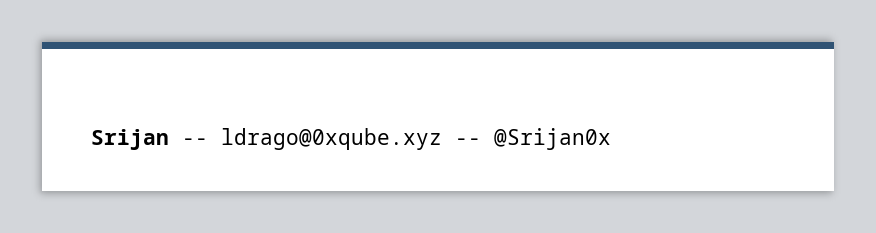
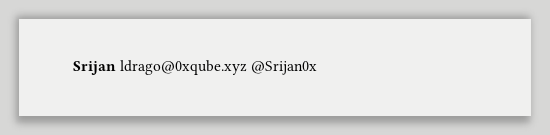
- Srijan -- ldrago@0xqube.xyz -- @Srijan0x
+ Srijan ldrago@0xqube.xyz @Srijan0x

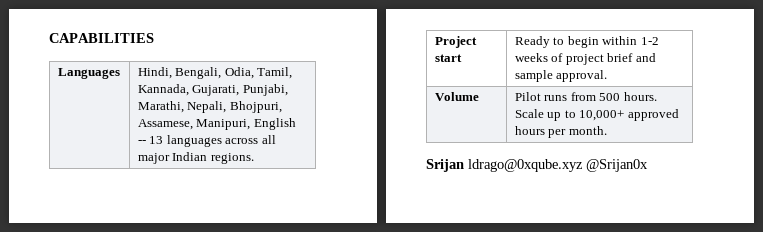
+ CAPABILITIES
+ Languages | Hindi, Bengali, Odia, Tamil, Kannada, Gujarati, Punjabi, Marathi, Nepali, Bhojpuri, Assamese, Manipuri, English -- 13 languages across all major Indian regions.
+ Project start | Ready to begin within 1-2 weeks of project brief and sample approval.
+ Volume | Pilot runs from 500 hours. Scale up to 10,000+ approved hours per month.

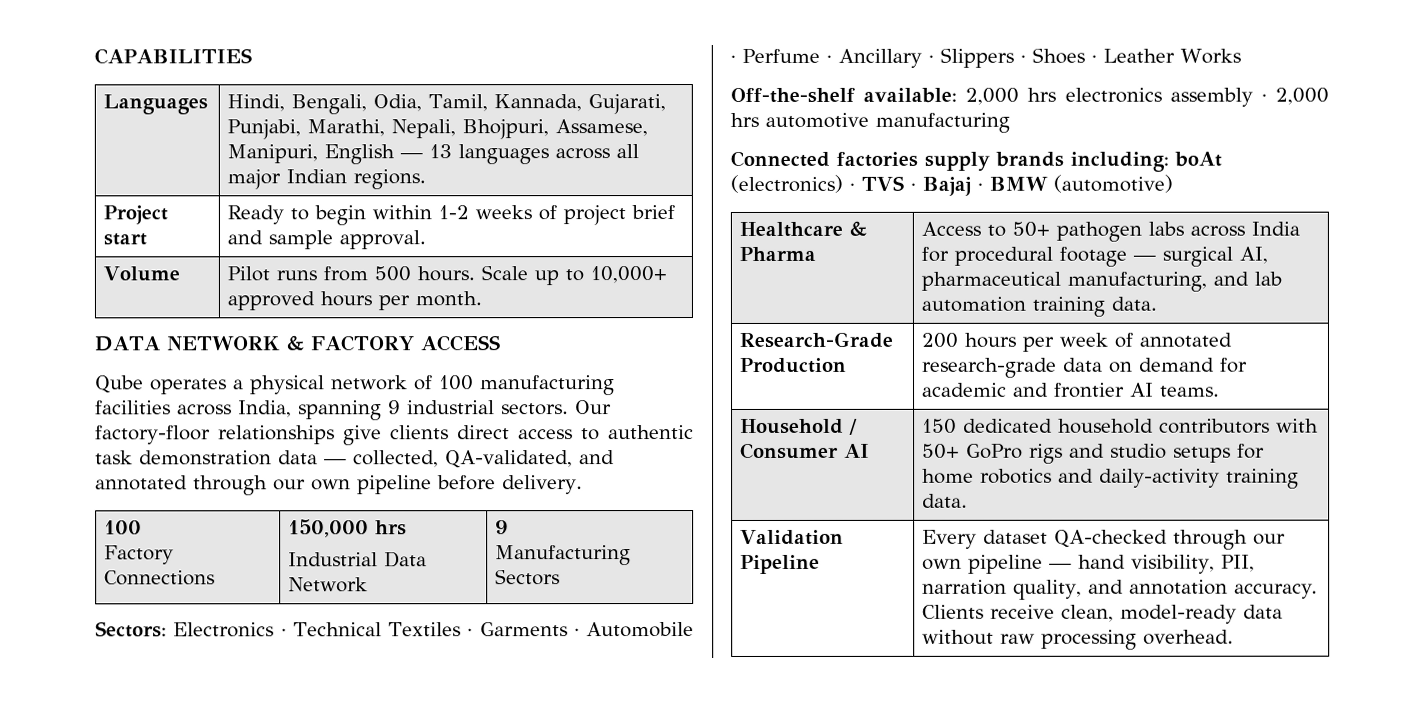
- Languages | Hindi, Bengali, Odia, Tamil, Kannada, Gujarati, Punjabi, Marathi, Nepali, Bhojpuri, Assamese, Manipuri, English -- 13 languages across all major Indian regions.
+ Languages | Hindi, Bengali, Odia, Tamil, Kannada, Gujarati, Punjabi, Marathi, Nepali, Bhojpuri, Assamese, Manipuri, English — 13 languages across all major Indian regions.
- Srijan ldrago@0xqube.xyz @Srijan0x
+ DATA NETWORK & FACTORY ACCESS
+ Qube operates a physical network of 100 manufacturing facilities across India, spanning 9 industrial sectors. Our factory-floor relationships give clients direct access to authentic task demonstration data — collected, QA-validated, and annotated through our own pipeline before delivery.
+ 100
+ Factory Connections | 150,000 hrs
+ Industrial Data Network | 9
+ Manufacturing Sectors
+ Sectors: Electronics · Technical Textiles · Garments · Automobile · Perfume · Ancillary · Slippers · Shoes · Leather Works
+ Off-the-shelf available: 2,000 hrs electronics assembly · 2,000 hrs automotive manufacturing
+ Connected factories supply brands including: boAt (electronics) · TVS · Bajaj · BMW (automotive)
+ Healthcare & Pharma | Access to 50+ pathogen labs across India for procedural footage — surgical AI, pharmaceutical manufacturing, and lab automation training data.
+ Research-Grade Production | 200 hours per week of annotated research-grade data on demand for academic and frontier AI teams.
+ Household / Consumer AI | 150 dedicated household contributors with 50+ GoPro rigs and studio setups for home robotics and daily-activity training data.
+ Validation Pipeline | Every dataset QA-checked through our own pipeline — hand visibility, PII, narration quality, and annotation accuracy. Clients receive clean, model-ready data without raw processing overhead.

